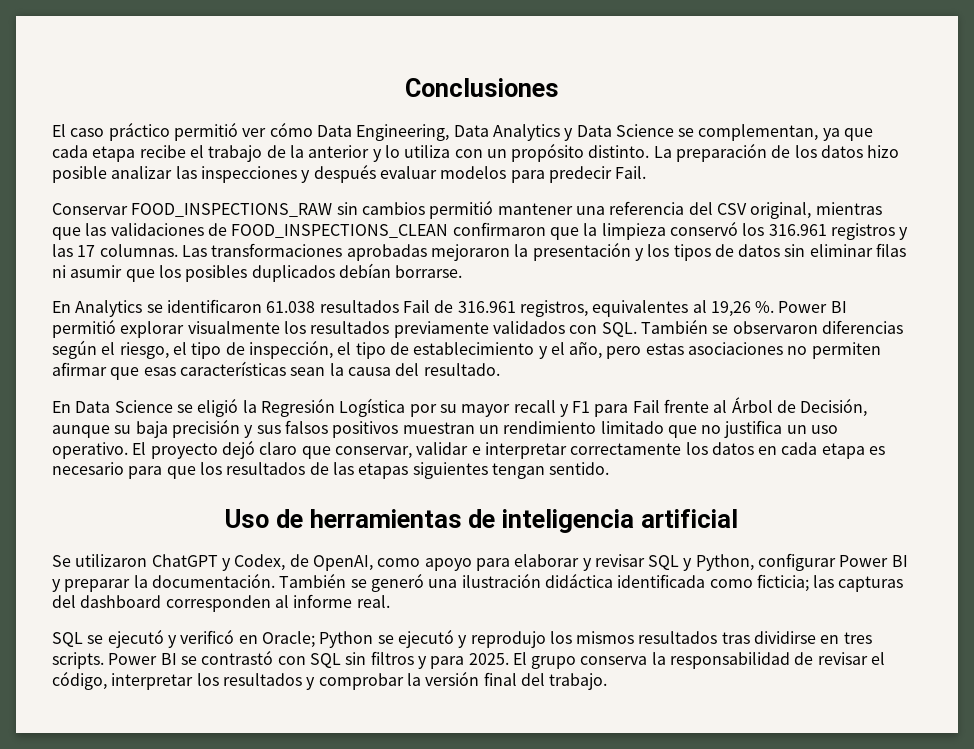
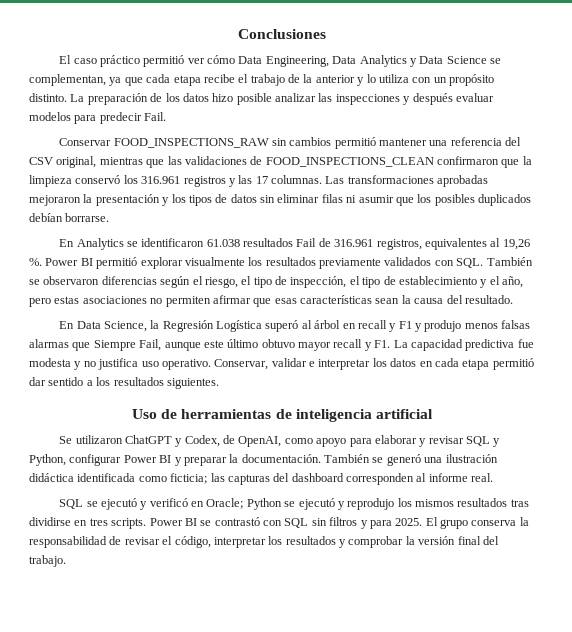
- En Data Science se eligió la Regresión Logística por su mayor recall y F1 para Fail frente al Árbol de Decisión, aunque su baja precisión y sus falsos positivos muestran un rendimiento limitado que no justifica un uso operativo.
+ En Data Science, la Regresión Logística superó al árbol en recall y F1 y produjo menos falsas alarmas que Siempre Fail, aunque este último obtuvo mayor recall y F1. La capacidad predictiva fue modesta y no justifica uso operativo.
- El proyecto dejó claro que conservar, validar e interpretar correctamente los datos en cada etapa es necesario para que los resultados de las etapas siguientes tengan sentido.
+ Conservar, validar e interpretar los datos en cada etapa permitió dar sentido a los resultados siguientes.

